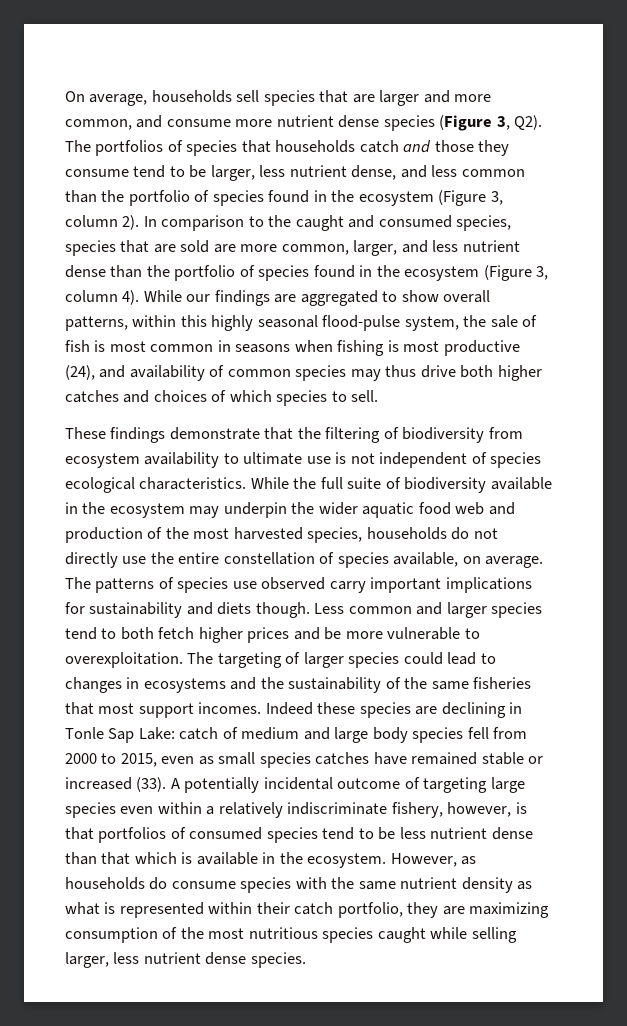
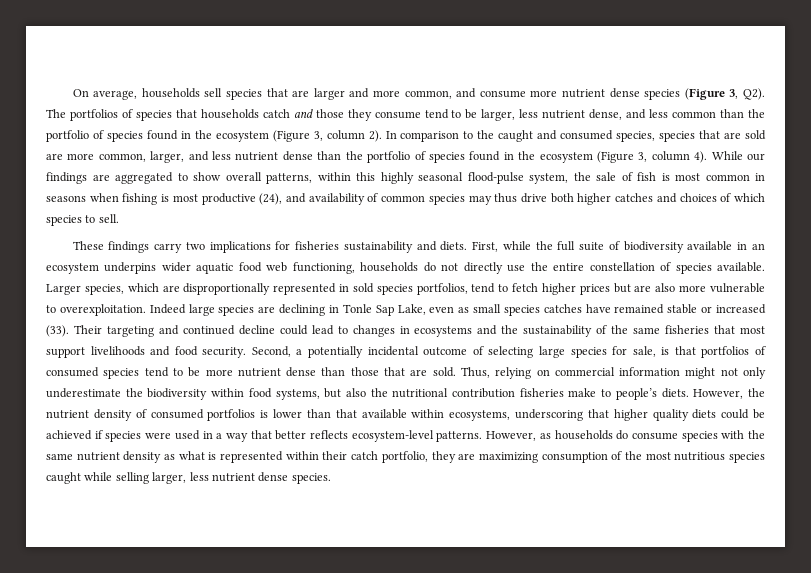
- These findings demonstrate that the filtering of biodiversity from ecosystem availability to ultimate use is not independent of species ecological characteristics. While the full suite of biodiversity available in the ecosystem may underpin the wider aquatic food web and production of the most harvested species, households do not directly use the entire constellation of species available, on average. The patterns of species use observed carry important implications for sustainability and diets though. Less common and larger species tend to both fetch higher prices and be more vulnerable to overexploitation.
+ These findings carry two implications for fisheries sustainability and diets. First, while the full suite of biodiversity available in an ecosystem underpins wider aquatic food web functioning, households do not directly use the entire constellation of species available. Larger species, which are disproportionally represented in sold species portfolios, tend to fetch higher prices but are also more vulnerable to overexploitation.
- The targeting of larger species could lead to changes in ecosystems and the sustainability of the same fisheries that most support incomes. Indeed these species are declining in Tonle Sap Lake: catch of medium and large body species fell from 2000 to 2015, even as small species catches have remained stable or increased (33). A potentially incidental outcome of targeting large species even within a relatively indiscriminate fishery, however, is that portfolios of consumed species tend to be less nutrient dense than that which is available in the ecosystem.
+ Indeed large species are declining in Tonle Sap Lake, even as small species catches have remained stable or increased (33). Their targeting and continued decline could lead to changes in ecosystems and the sustainability of the same fisheries that most support livelihoods and food security. Second, a potentially incidental outcome of selecting large species for sale, is that portfolios of consumed species tend to be more nutrient dense than those that are sold. Thus, relying on commercial information might not only underestimate the biodiversity within food systems, but also the nutritional contribution fisheries make to people’s diets. However, the nutrient density of consumed portfolios is lower than that available within ecosystems, underscoring that higher quality diets could be achieved if species were used in a way that better reflects ecosystem-level patterns.

